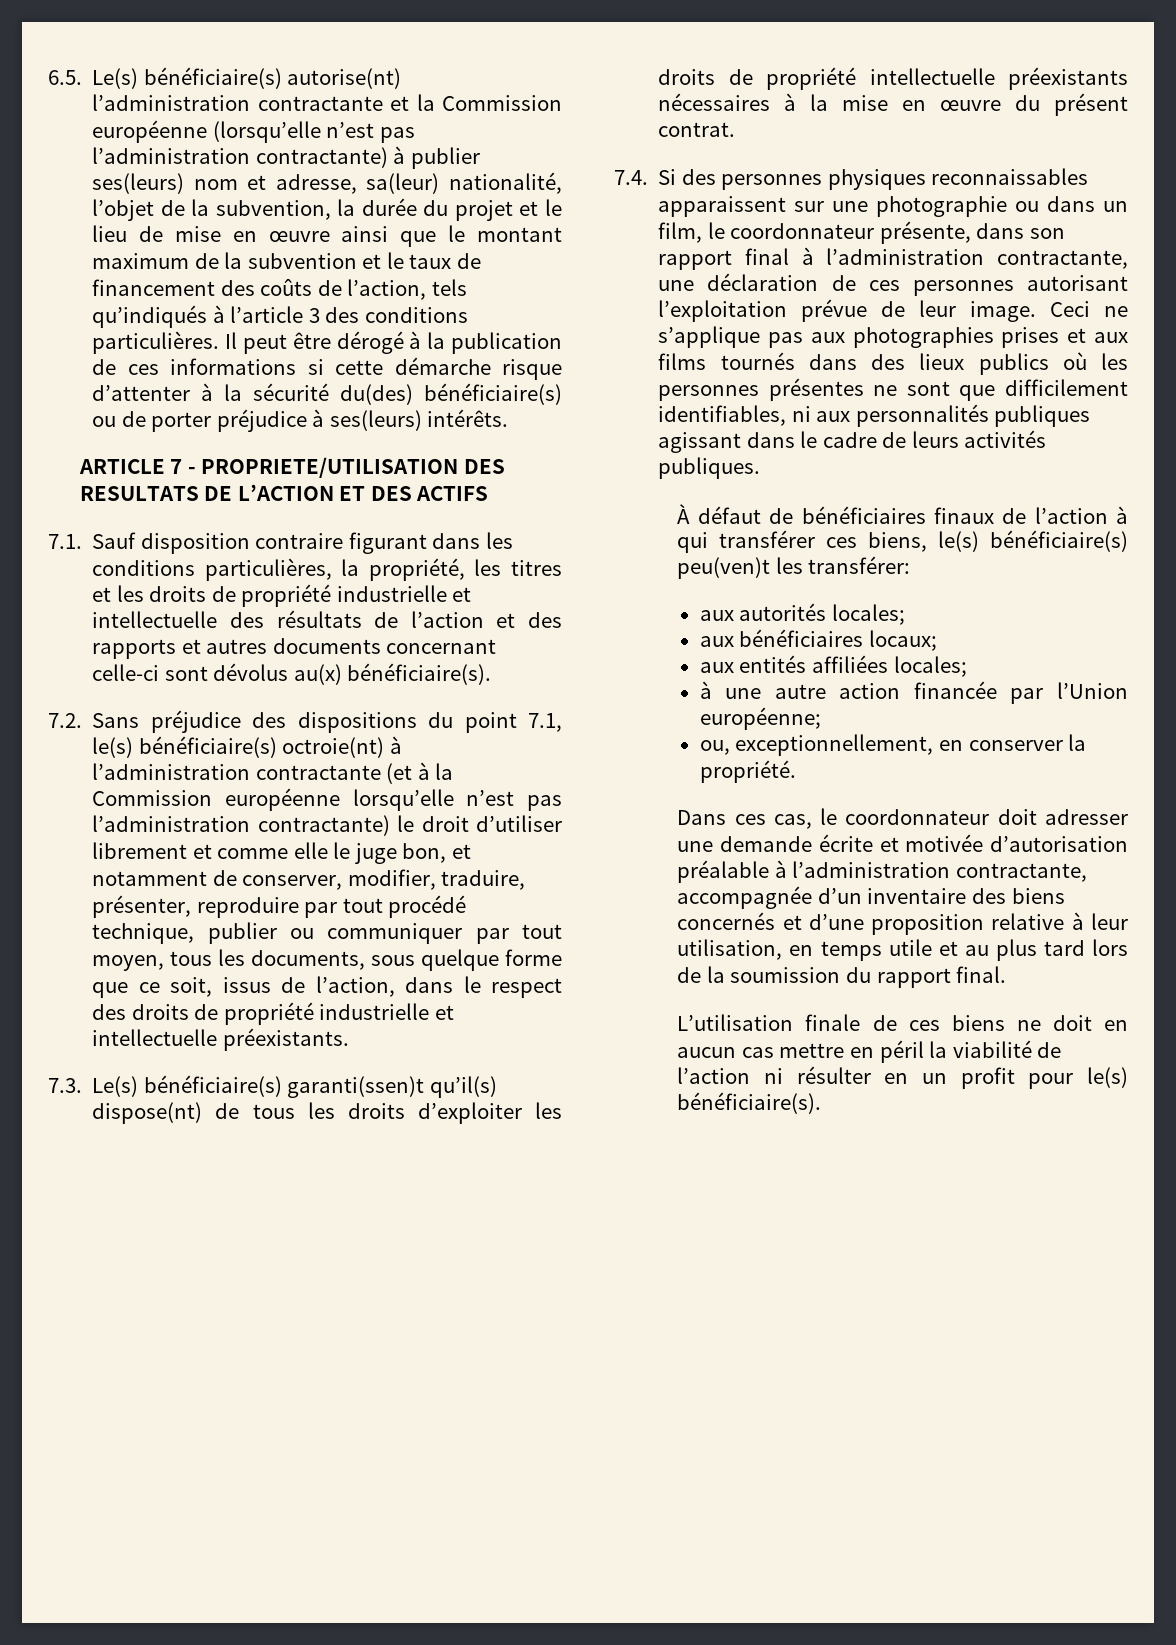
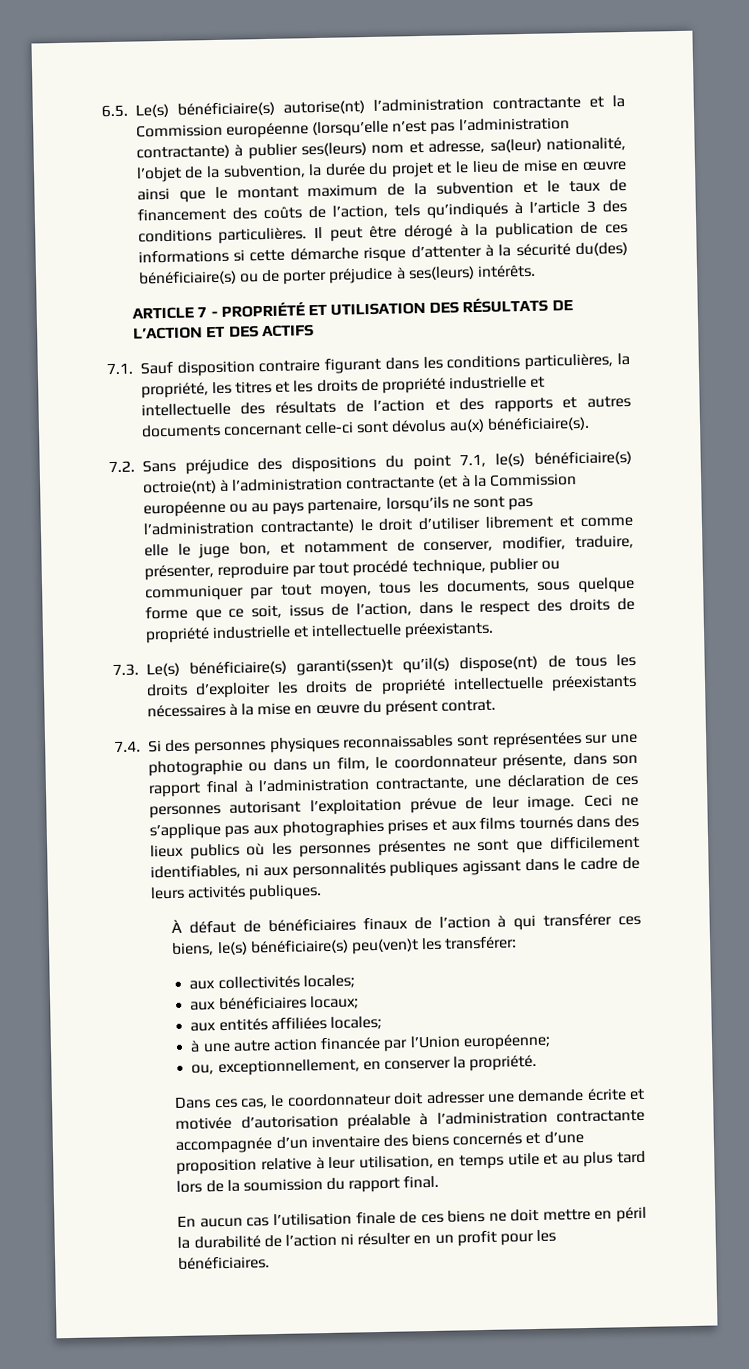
- ARTICLE 7 - PROPRIETE/UTILISATION DES RESULTATS DE L’ACTION ET DES ACTIFS
+ ARTICLE 7 - PROPRIÉTÉ ET UTILISATION DES RÉSULTATS DE L’ACTION ET DES ACTIFS
- 7.2. Sans préjudice des dispositions du point 7.1, le(s) bénéficiaire(s) octroie(nt) à l’administration contractante (et à la Commission européenne lorsqu’elle n’est pas l’administration contractante) le droit d’utiliser librement et comme elle le juge bon, et notamment de conserver, modifier, traduire, présenter, reproduire par tout procédé technique, publier ou communiquer par tout moyen, tous les documents, sous quelque forme que ce soit, issus de l’action, dans le respect des droits de propriété industrielle et intellectuelle préexistants.
+ 7.2. Sans préjudice des dispositions du point 7.1, le(s) bénéficiaire(s) octroie(nt) à l’administration contractante (et à la Commission européenne ou au pays partenaire, lorsqu’ils ne sont pas l’administration contractante) le droit d’utiliser librement et comme elle le juge bon, et notamment de conserver, modifier, traduire, présenter, reproduire par tout procédé technique, publier ou communiquer par tout moyen, tous les documents, sous quelque forme que ce soit, issus de l’action, dans le respect des droits de propriété industrielle et intellectuelle préexistants.
- 7.4. Si des personnes physiques reconnaissables apparaissent sur une photographie ou dans un film, le coordonnateur présente, dans son rapport final à l’administration contractante, une déclaration de ces personnes autorisant l’exploitation prévue de leur image.
+ 7.4. Si des personnes physiques reconnaissables sont représentées sur une photographie ou dans un film, le coordonnateur présente, dans son rapport final à l’administration contractante, une déclaration de ces personnes autorisant l’exploitation prévue de leur image.
- aux autorités locales;
+ aux collectivités locales;
- Dans ces cas, le coordonnateur doit adresser une demande écrite et motivée d’autorisation préalable à l’administration contractante, accompagnée d’un inventaire des biens concernés et d’une proposition relative à leur utilisation, en temps utile et au plus tard lors de la soumission du rapport final.
+ Dans ces cas, le coordonnateur doit adresser une demande écrite et motivée d’autorisation préalable à l’administration contractante accompagnée d’un inventaire des biens concernés et d’une proposition relative à leur utilisation, en temps utile et au plus tard lors de la soumission du rapport final.
- L’utilisation finale de ces biens ne doit en aucun cas mettre en péril la viabilité de l’action ni résulter en un profit pour le(s) bénéficiaire(s).
+ En aucun cas l’utilisation finale de ces biens ne doit mettre en péril la durabilité de l’action ni résulter en un profit pour les bénéficiaires.

